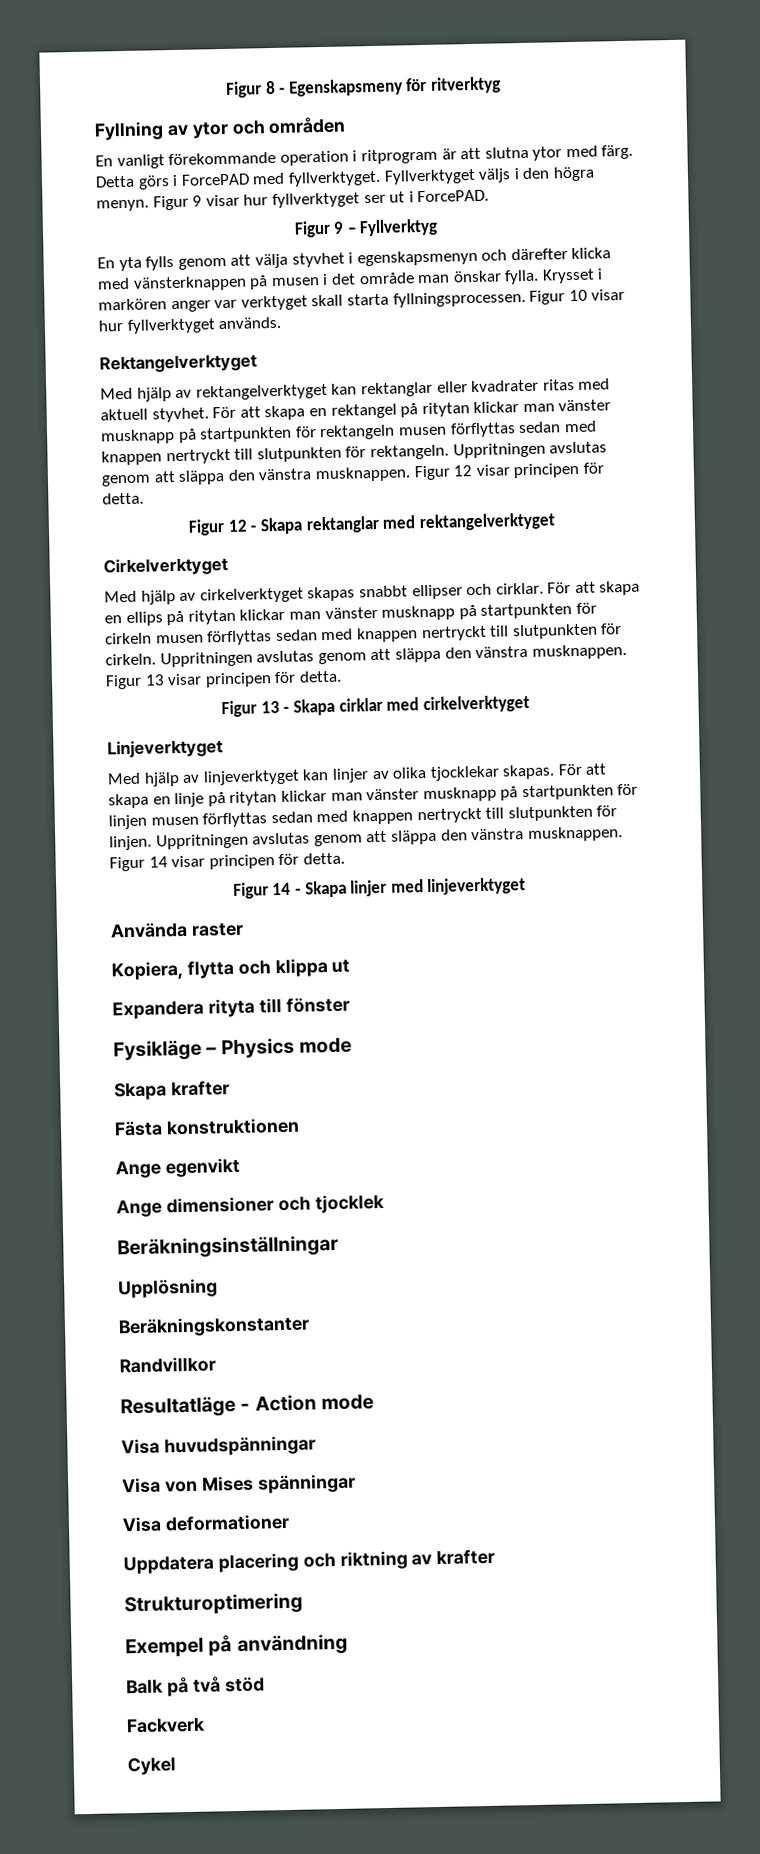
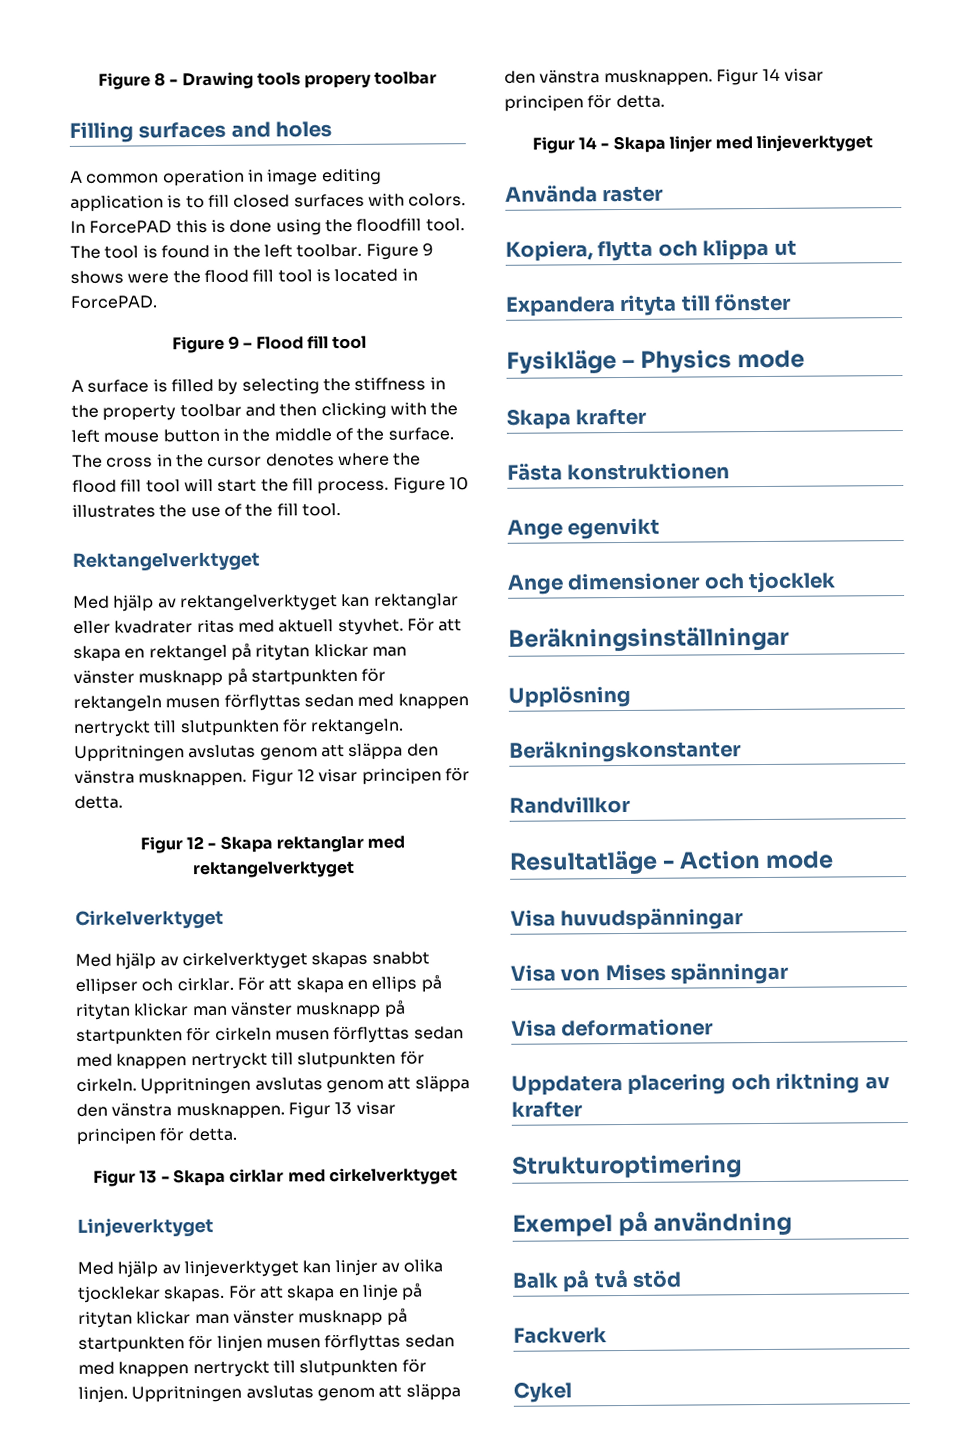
- Figur 8 - Egenskapsmeny för ritverktyg
- Fyllning av ytor och områden
- En vanligt förekommande operation i ritprogram är att slutna ytor med färg. Detta görs i ForcePAD med fyllverktyget. Fyllverktyget väljs i den högra menyn. Figur 9 visar hur fyllverktyget ser ut i ForcePAD.
+ Figure 8 - Drawing tools propery toolbar
+ Filling surfaces and holes
+ A common operation in image editing application is to fill closed surfaces with colors. In ForcePAD this is done using the floodfill tool. The tool is found in the left toolbar. Figure 9 shows were the flood fill tool is located in ForcePAD.
- Figur 9 – Fyllverktyg
- En yta fylls genom att välja styvhet i egenskapsmenyn och därefter klicka med vänsterknappen på musen i det område man önskar fylla. Krysset i markören anger var verktyget skall starta fyllningsprocessen. Figur 10 visar hur fyllverktyget används.
+ Figure 9 – Flood fill tool
+ A surface is filled by selecting the stiffness in the property toolbar and then clicking with the left mouse button in the middle of the surface. The cross in the cursor denotes where the flood fill tool will start the fill process. Figure 10 illustrates the use of the fill tool.

